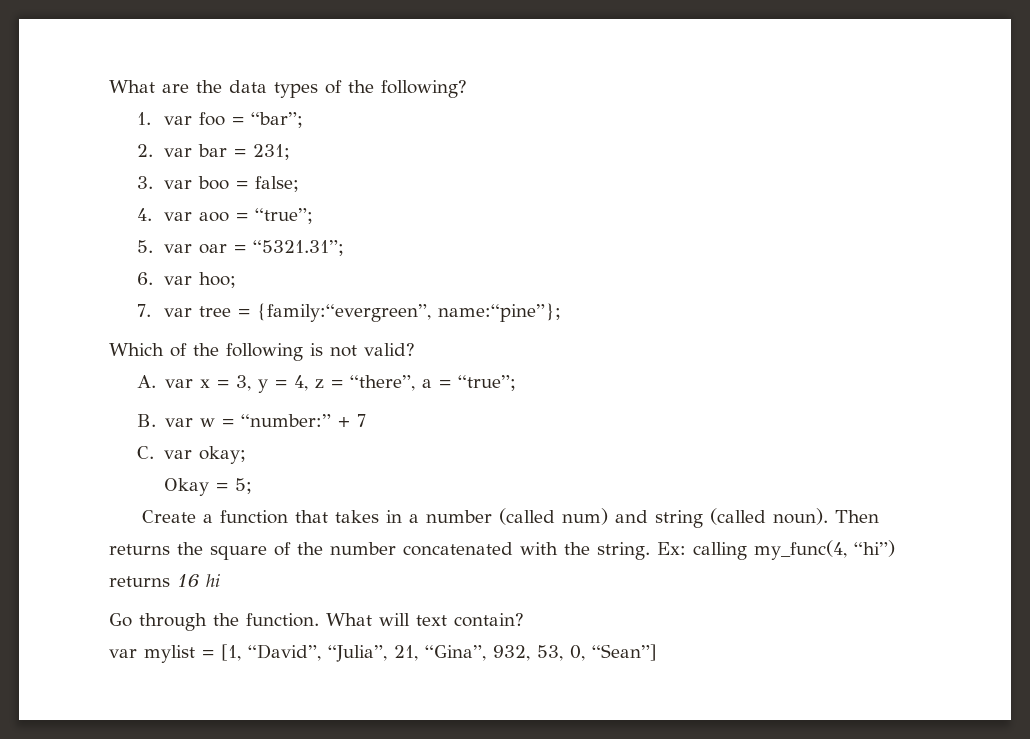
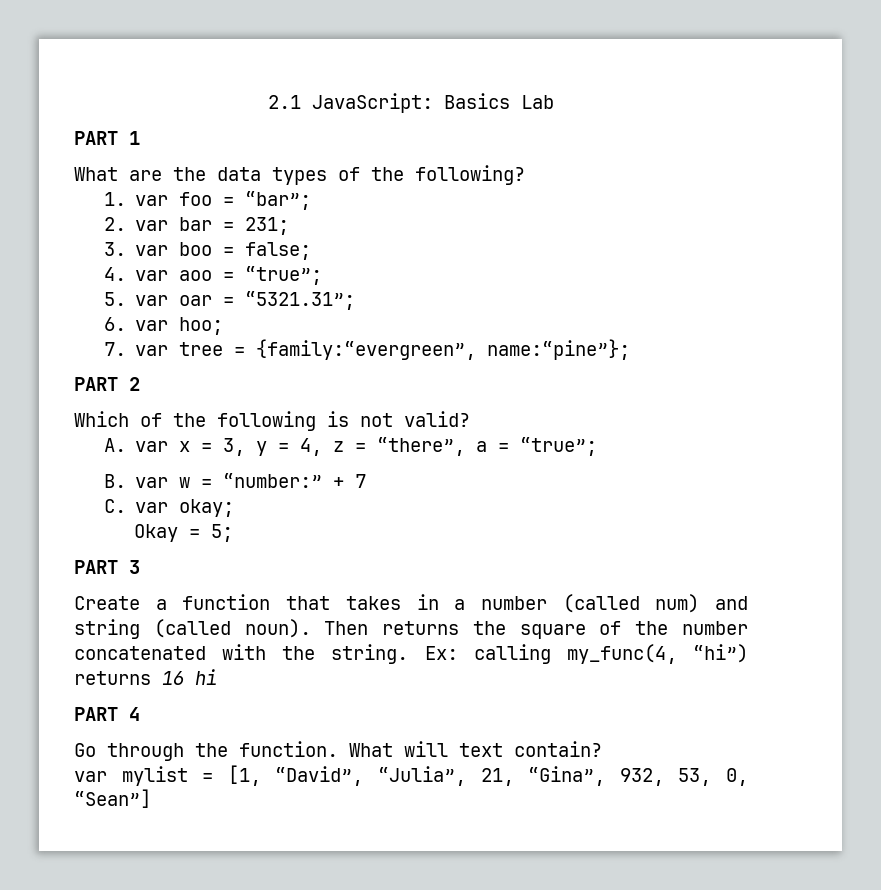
+ 2.1 JavaScript: Basics Lab
+ PART 1
+ PART 2
+ PART 3
+ PART 4

